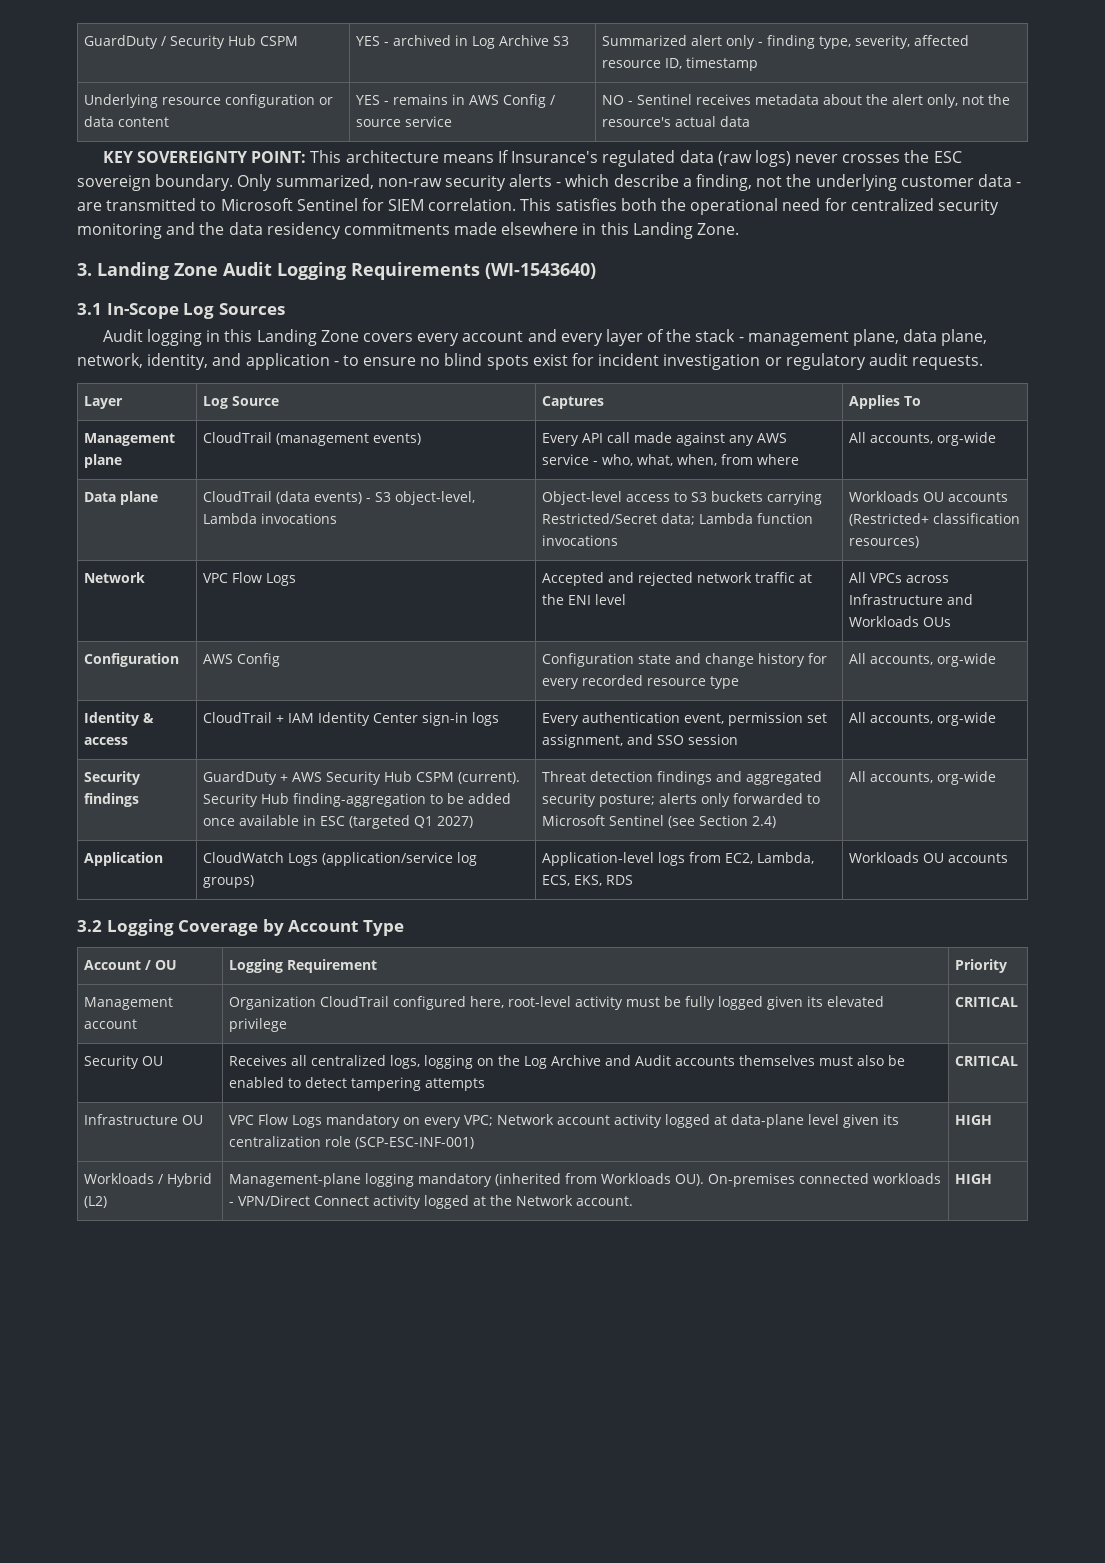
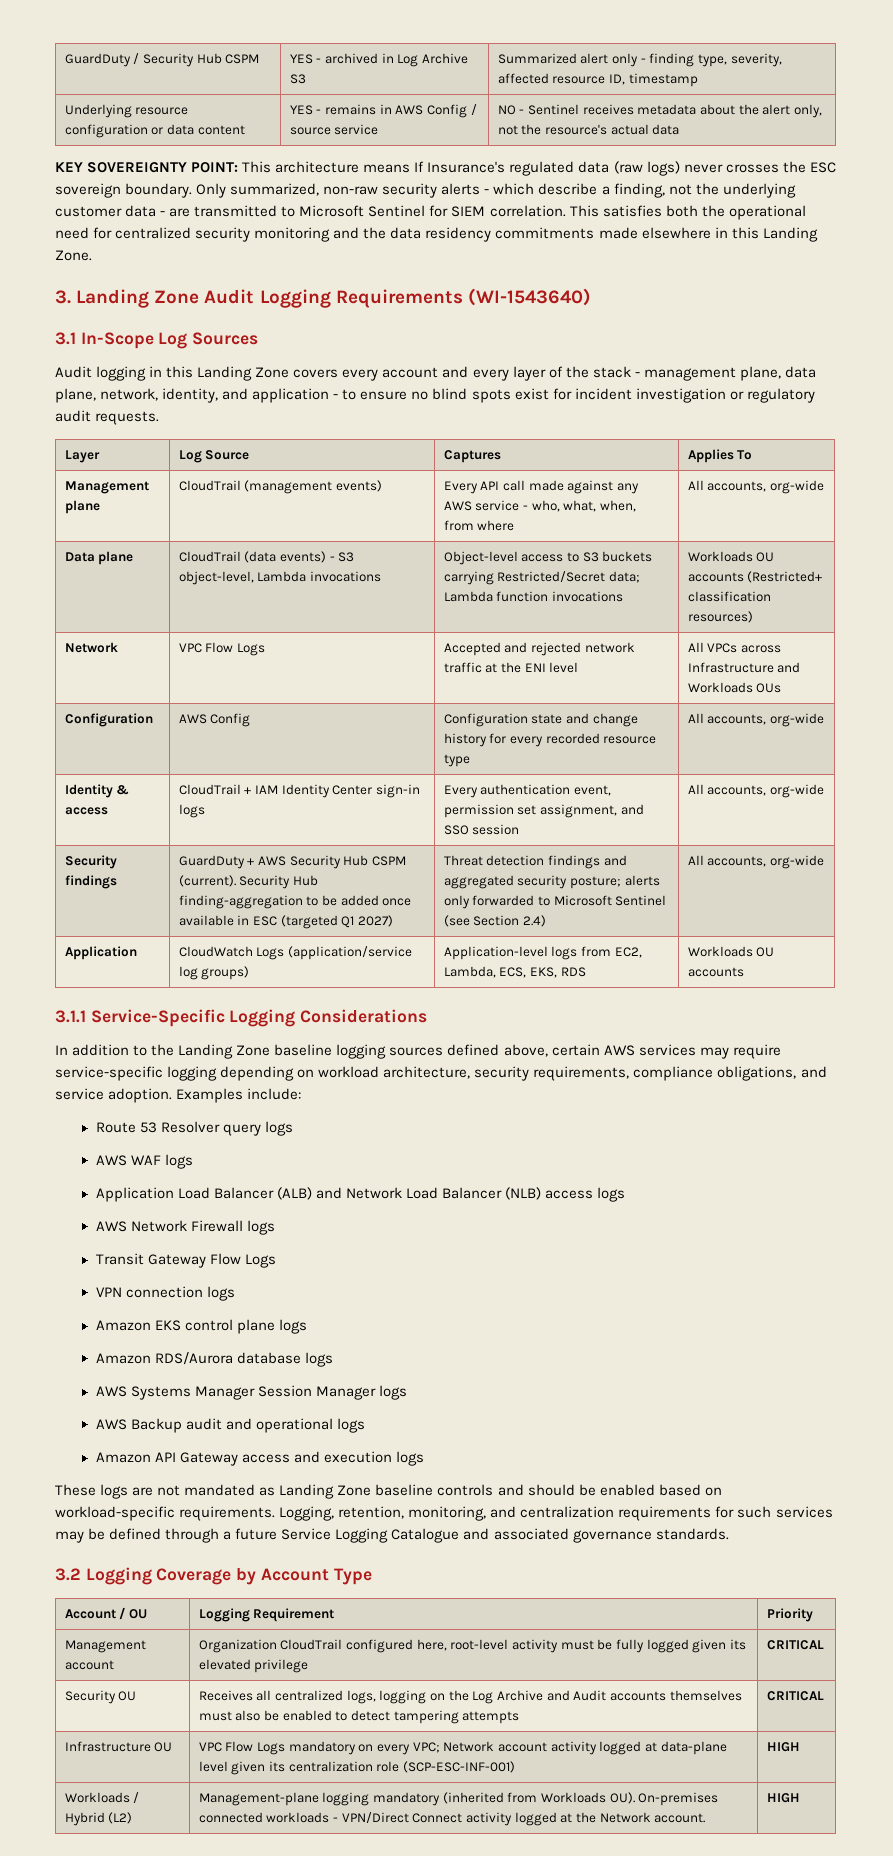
+ 3.1.1 Service-Specific Logging Considerations
+ In addition to the Landing Zone baseline logging sources defined above, certain AWS services may require service-specific logging depending on workload architecture, security requirements, compliance obligations, and service adoption. Examples include:
+ Route 53 Resolver query logs
+ AWS WAF logs
+ Application Load Balancer (ALB) and Network Load Balancer (NLB) access logs
+ AWS Network Firewall logs
+ Transit Gateway Flow Logs
+ VPN connection logs
+ Amazon EKS control plane logs
+ Amazon RDS/Aurora database logs
+ AWS Systems Manager Session Manager logs
+ AWS Backup audit and operational logs
+ Amazon API Gateway access and execution logs
+ These logs are not mandated as Landing Zone baseline controls and should be enabled based on workload-specific requirements. Logging, retention, monitoring, and centralization requirements for such services may be defined through a future Service Logging Catalogue and associated governance standards.

